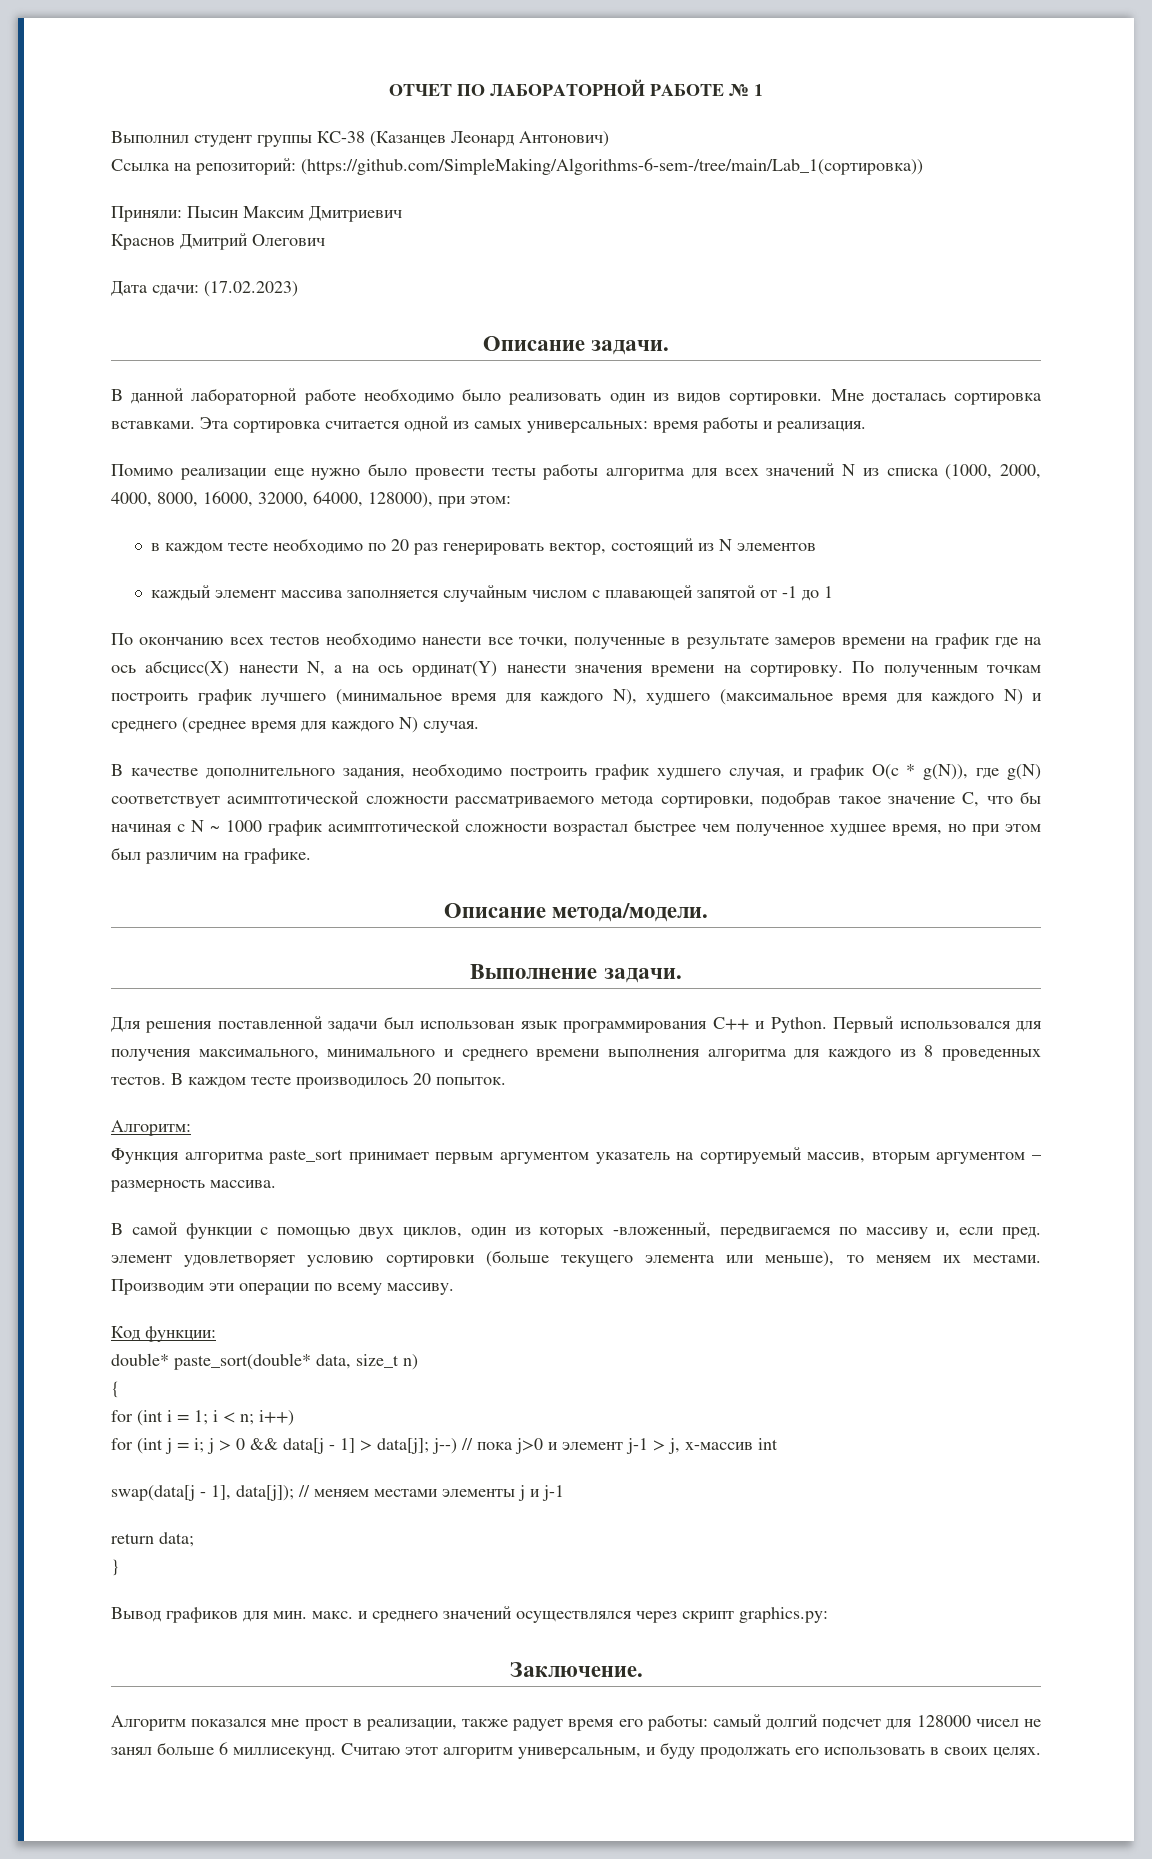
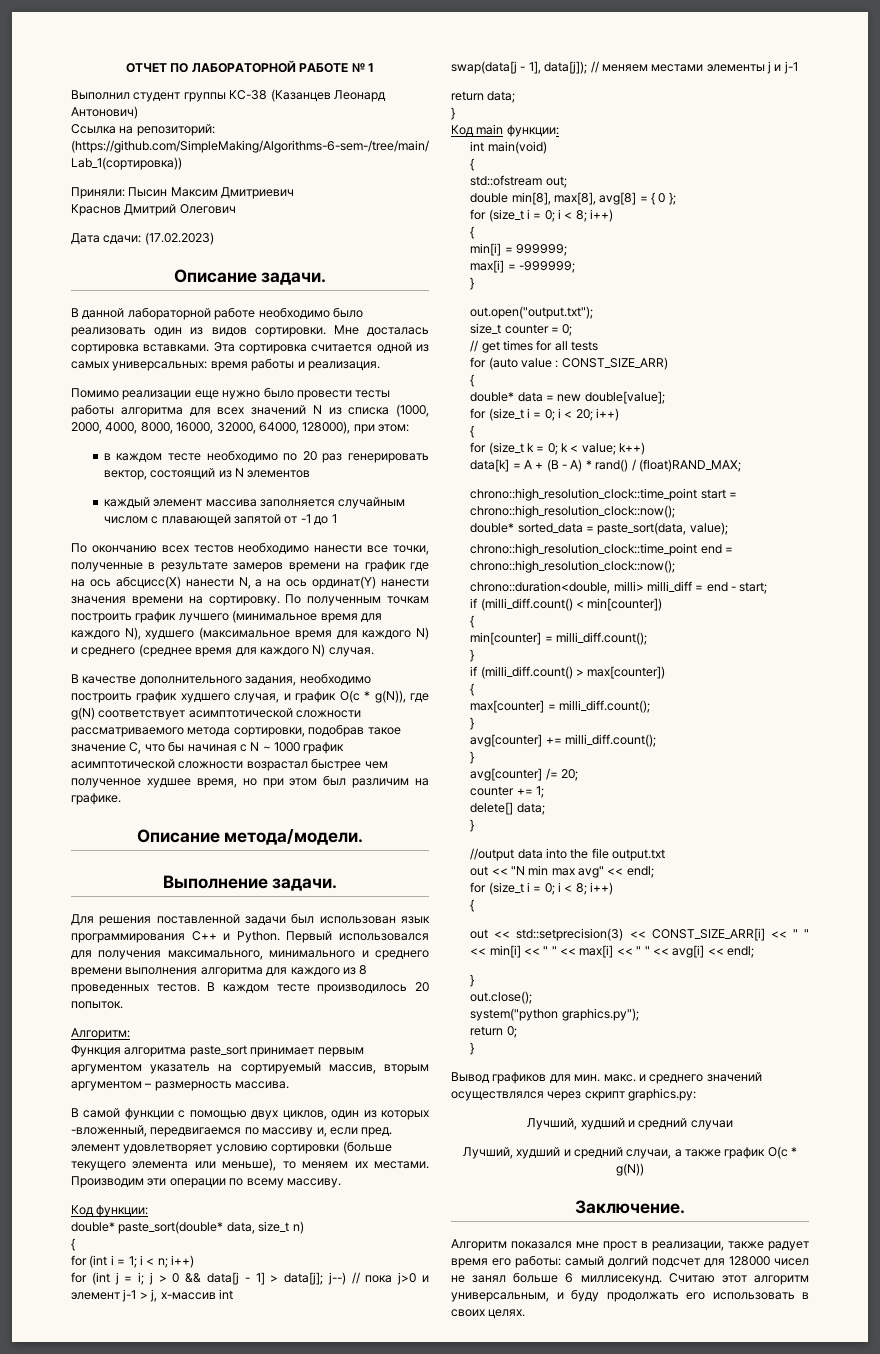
+ Код main функции:
+ int main(void)
+ {
+ std::ofstream out;
+ double min[8], max[8], avg[8] = { 0 };
+ for (size_t i = 0; i < 8; i++)
+ {
+ min[i] = 999999;
+ max[i] = -999999;
+ }
+ out.open("output.txt");
+ size_t counter = 0;
+ // get times for all tests
+ for (auto value : CONST_SIZE_ARR)
+ {
+ double* data = new double[value];
+ for (size_t i = 0; i < 20; i++)
+ {
+ for (size_t k = 0; k < value; k++)
+ data[k] = A + (B - A) * rand() / (float)RAND_MAX;
+ chrono::high_resolution_clock::time_point start = chrono::high_resolution_clock::now();
+ double* sorted_data = paste_sort(data, value);
+ chrono::high_resolution_clock::time_point end = chrono::high_resolution_clock::now();
+ chrono::duration<double, milli> milli_diff = end - start;
+ if (milli_diff.count() < min[counter])
+ {
+ min[counter] = milli_diff.count();
+ }
+ if (milli_diff.count() > max[counter])
+ {
+ max[counter] = milli_diff.count();
+ }
+ avg[counter] += milli_diff.count();
+ }
+ avg[counter] /= 20;
+ counter += 1;
+ delete[] data;
+ }
+ //output data into the file output.txt
+ out << "N min max avg" << endl;
+ for (size_t i = 0; i < 8; i++)
+ {
+ out << std::setprecision(3) << CONST_SIZE_ARR[i] << " " << min[i] << " " << max[i] << " " << avg[i] << endl;
+ }
+ out.close();
+ system("python graphics.py");
+ return 0;
+ }
+ Лучший, худший и средний случаи
+ Лучший, худший и средний случаи, а также график O(c * g(N))

